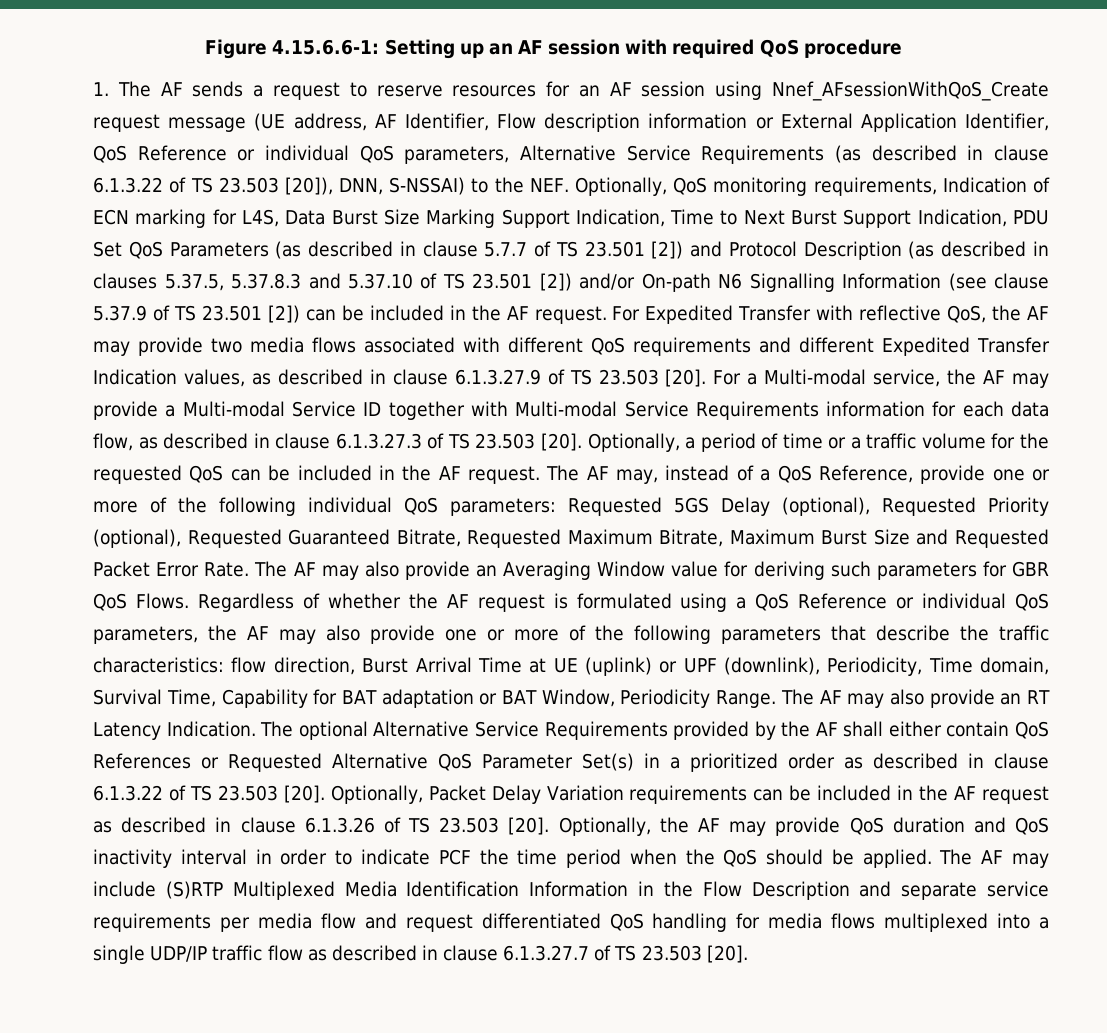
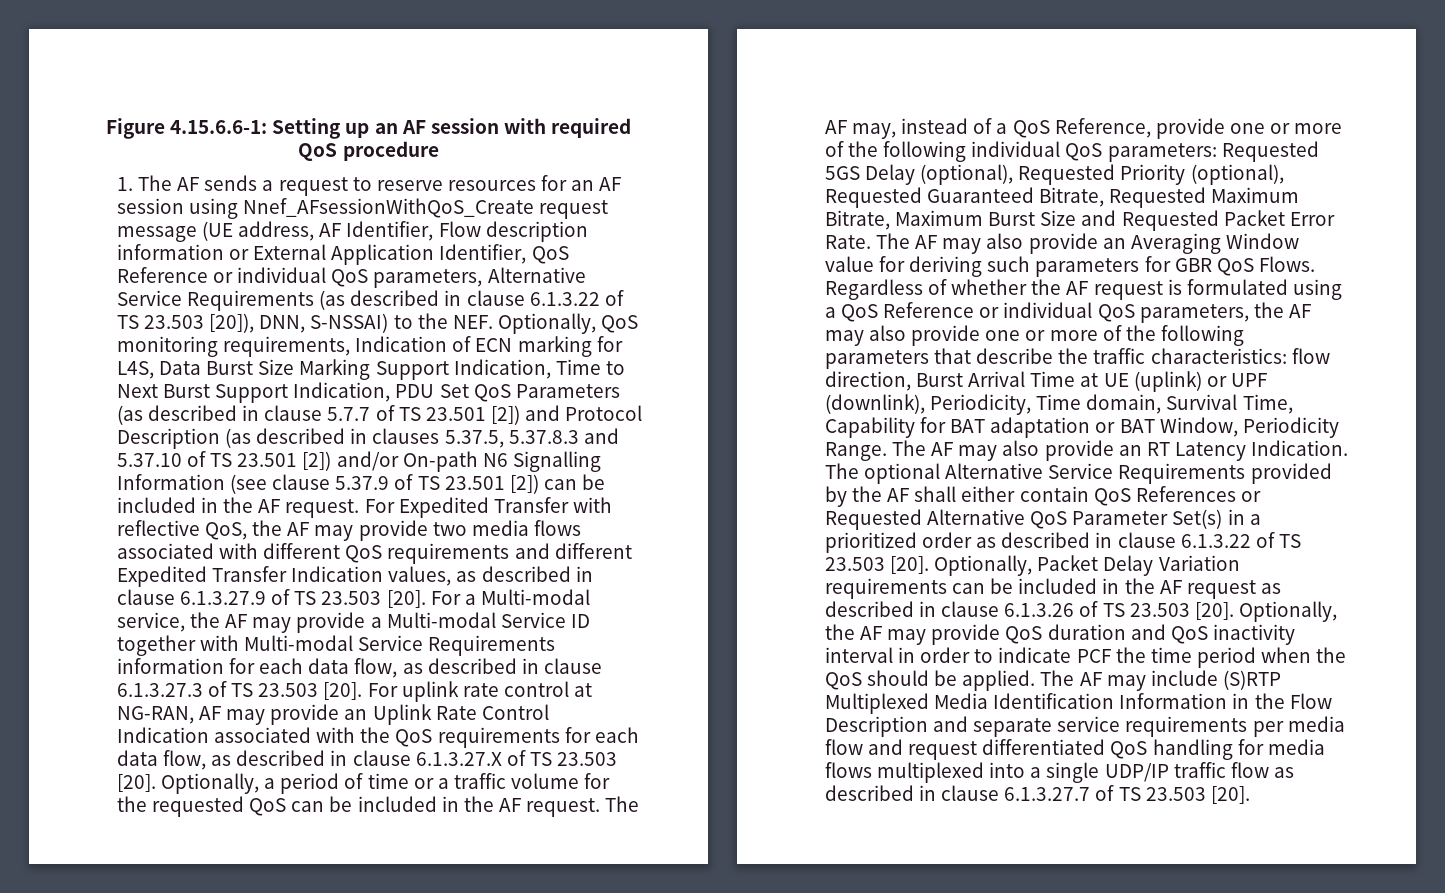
+ For uplink rate control at NG-RAN, AF may provide an Uplink Rate Control Indication associated with the QoS requirements for each data flow, as described in clause 6.1.3.27.X of TS 23.503 [20].

